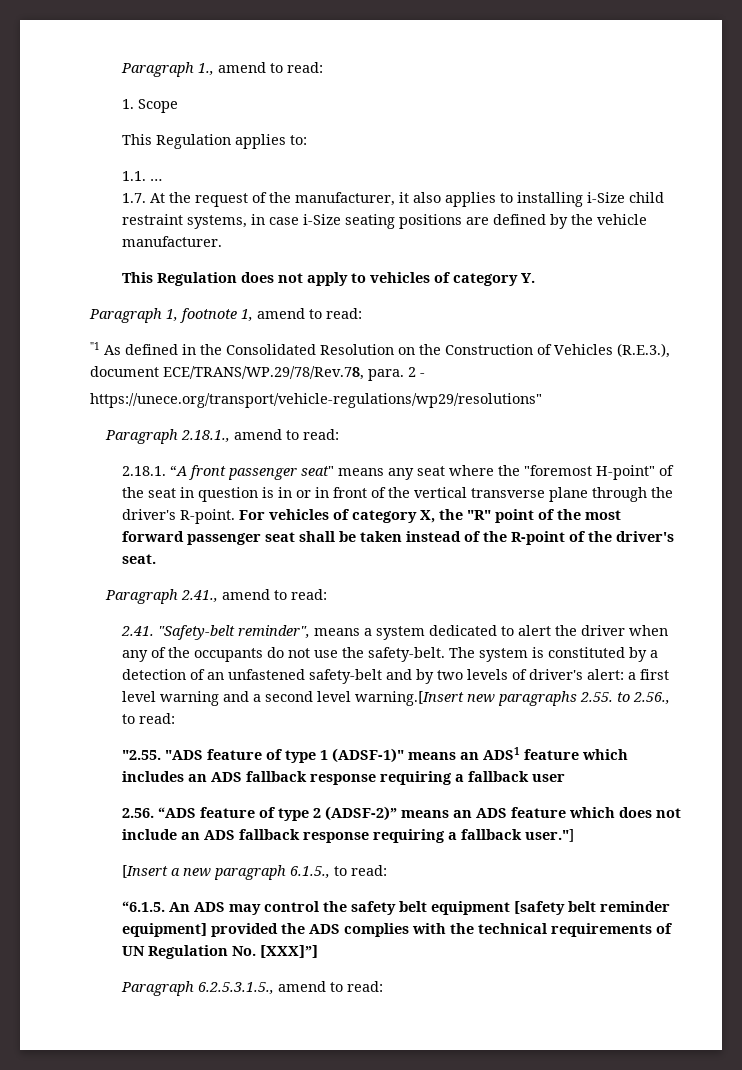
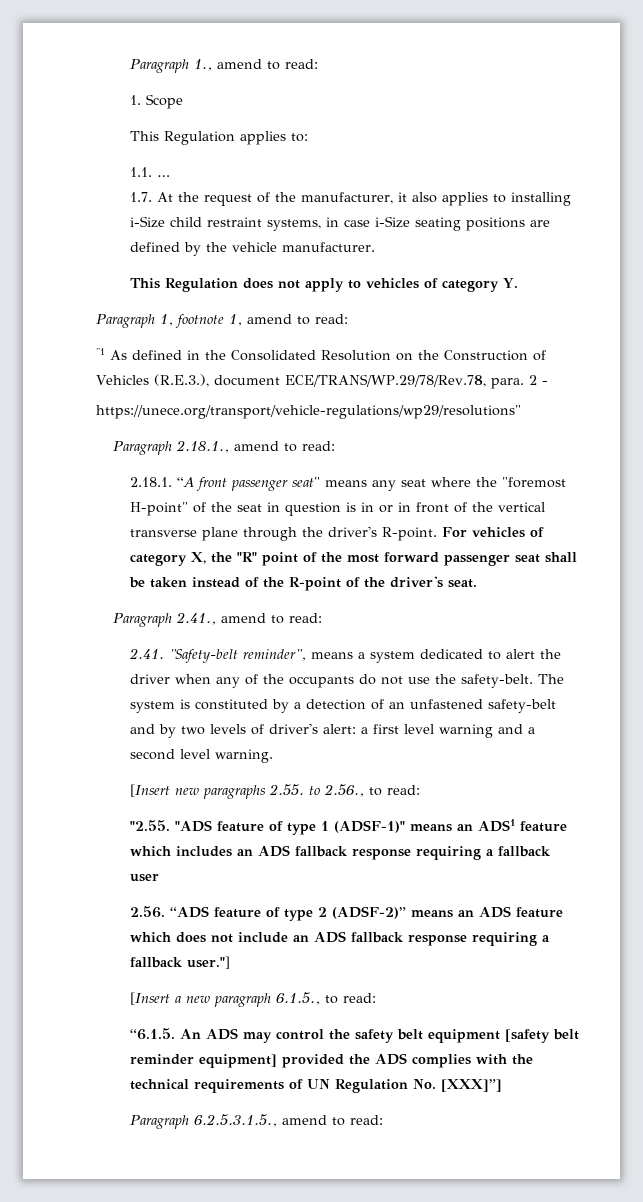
- The system is constituted by a detection of an unfastened safety-belt and by two levels of driver's alert: a first level warning and a second level warning.[Insert new paragraphs 2.55. to 2.56., to read:
+ The system is constituted by a detection of an unfastened safety-belt and by two levels of driver's alert: a first level warning and a second level warning.
+ [Insert new paragraphs 2.55. to 2.56., to read:

